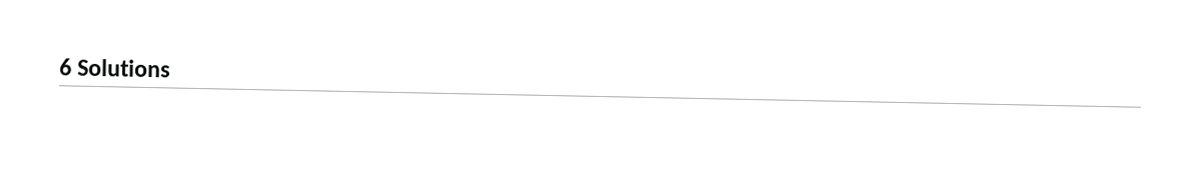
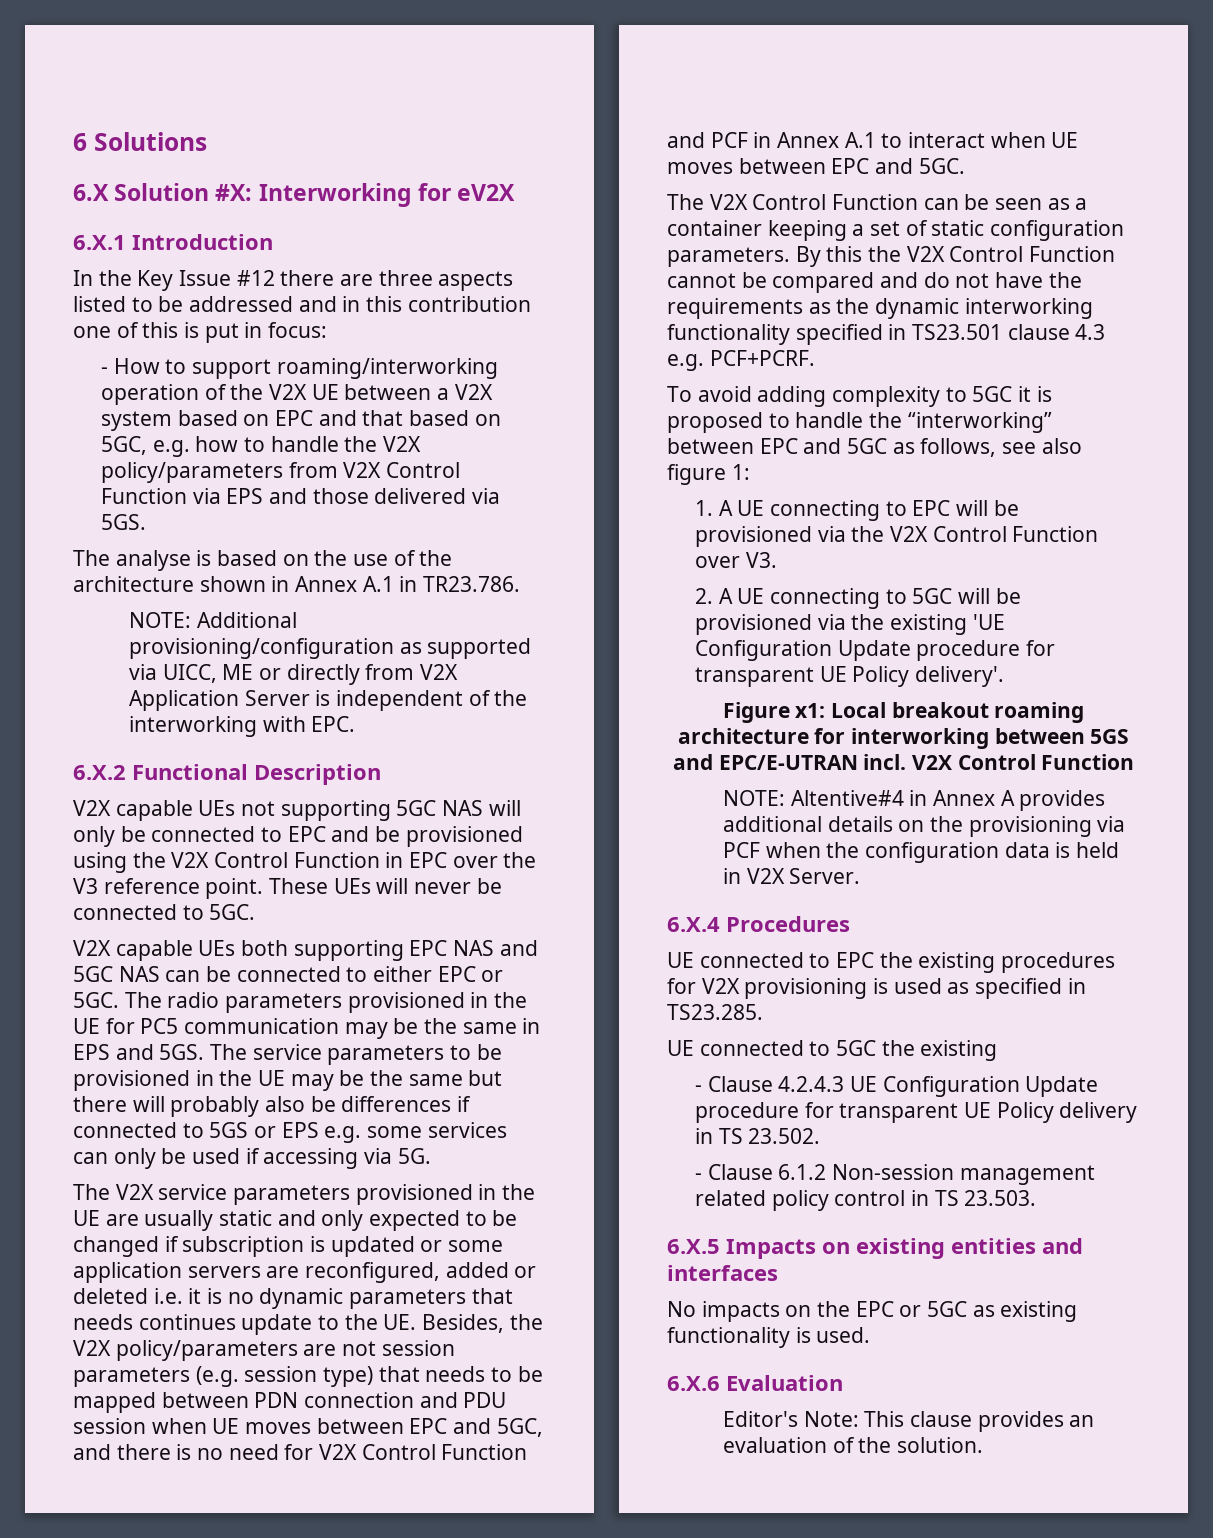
+ 6.X Solution #X: Interworking for eV2X
+ 6.X.1 Introduction
+ In the Key Issue #12 there are three aspects listed to be addressed and in this contribution one of this is put in focus:
+ - How to support roaming/interworking operation of the V2X UE between a V2X system based on EPC and that based on 5GC, e.g. how to handle the V2X policy/parameters from V2X Control Function via EPS and those delivered via 5GS.
+ The analyse is based on the use of the architecture shown in Annex A.1 in TR23.786.
+ NOTE: Additional provisioning/configuration as supported via UICC, ME or directly from V2X Application Server is independent of the interworking with EPC.
+ 6.X.2 Functional Description
+ V2X capable UEs not supporting 5GC NAS will only be connected to EPC and be provisioned using the V2X Control Function in EPC over the V3 reference point. These UEs will never be connected to 5GC.
+ V2X capable UEs both supporting EPC NAS and 5GC NAS can be connected to either EPC or 5GC. The radio parameters provisioned in the UE for PC5 communication may be the same in EPS and 5GS. The service parameters to be provisioned in the UE may be the same but there will probably also be differences if connected to 5GS or EPS e.g. some services can only be used if accessing via 5G.
+ The V2X service parameters provisioned in the UE are usually static and only expected to be changed if subscription is updated or some application servers are reconfigured, added or deleted i.e. it is no dynamic parameters that needs continues update to the UE. Besides, the V2X policy/parameters are not session parameters (e.g. session type) that needs to be mapped between PDN connection and PDU session when UE moves between EPC and 5GC, and there is no need for V2X Control Function and PCF in Annex A.1 to interact when UE moves between EPC and 5GC.
+ The V2X Control Function can be seen as a container keeping a set of static configuration parameters. By this the V2X Control Function cannot be compared and do not have the requirements as the dynamic interworking functionality specified in TS23.501 clause 4.3 e.g. PCF+PCRF.
+ To avoid adding complexity to 5GC it is proposed to handle the “interworking” between EPC and 5GC as follows, see also figure 1:
+ 1. A UE connecting to EPC will be provisioned via the V2X Control Function over V3.
+ 2. A UE connecting to 5GC will be provisioned via the existing 'UE Configuration Update procedure for transparent UE Policy delivery'.
+ Figure x1: Local breakout roaming architecture for interworking between 5GS and EPC/E-UTRAN incl. V2X Control Function
+ NOTE: Altentive#4 in Annex A provides additional details on the provisioning via PCF when the configuration data is held in V2X Server.
+ 6.X.4 Procedures
+ UE connected to EPC the existing procedures for V2X provisioning is used as specified in TS23.285.
+ UE connected to 5GC the existing
+ - Clause 4.2.4.3 UE Configuration Update procedure for transparent UE Policy delivery in TS 23.502.
+ - Clause 6.1.2 Non-session management related policy control in TS 23.503.
+ 6.X.5 Impacts on existing entities and interfaces
+ No impacts on the EPC or 5GC as existing functionality is used.
+ 6.X.6 Evaluation
+ Editor's Note: This clause provides an evaluation of the solution.

